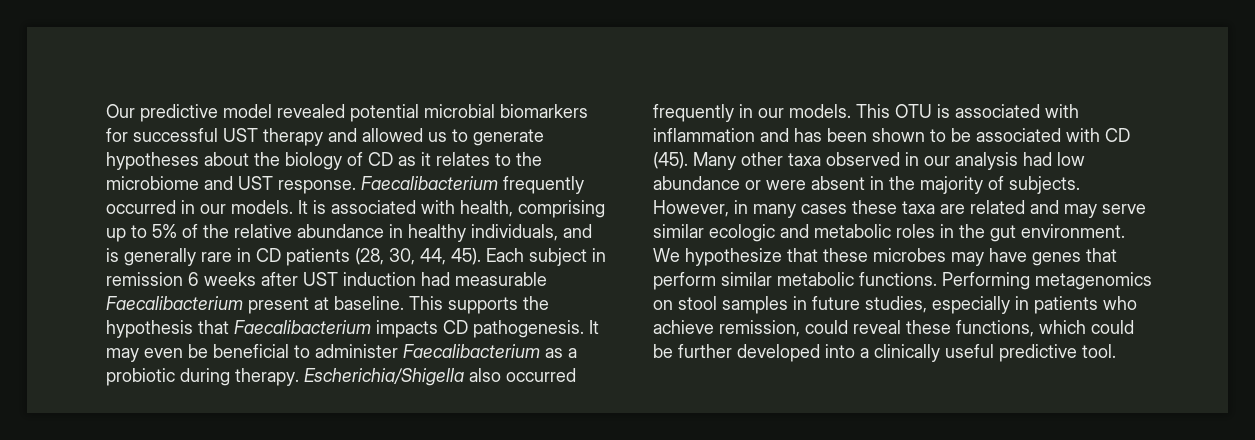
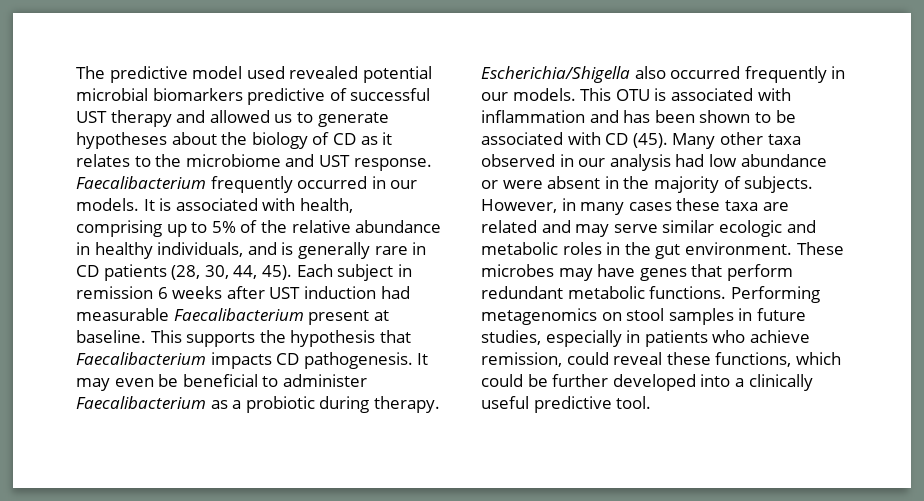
- Our predictive model revealed potential microbial biomarkers for successful UST therapy and allowed us to generate hypotheses about the biology of CD as it relates to the microbiome and UST response.
+ The predictive model used revealed potential microbial biomarkers predictive of successful UST therapy and allowed us to generate hypotheses about the biology of CD as it relates to the microbiome and UST response.
- We hypothesize that these microbes may have genes that perform similar metabolic functions.
+ These microbes may have genes that perform redundant metabolic functions.

